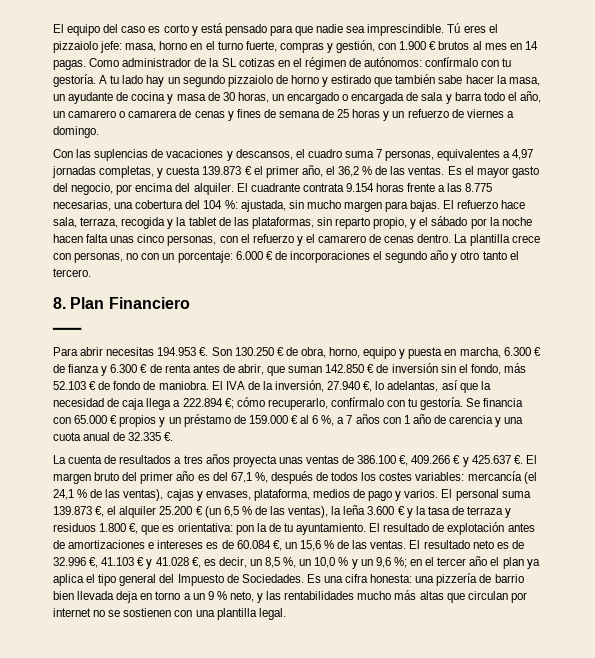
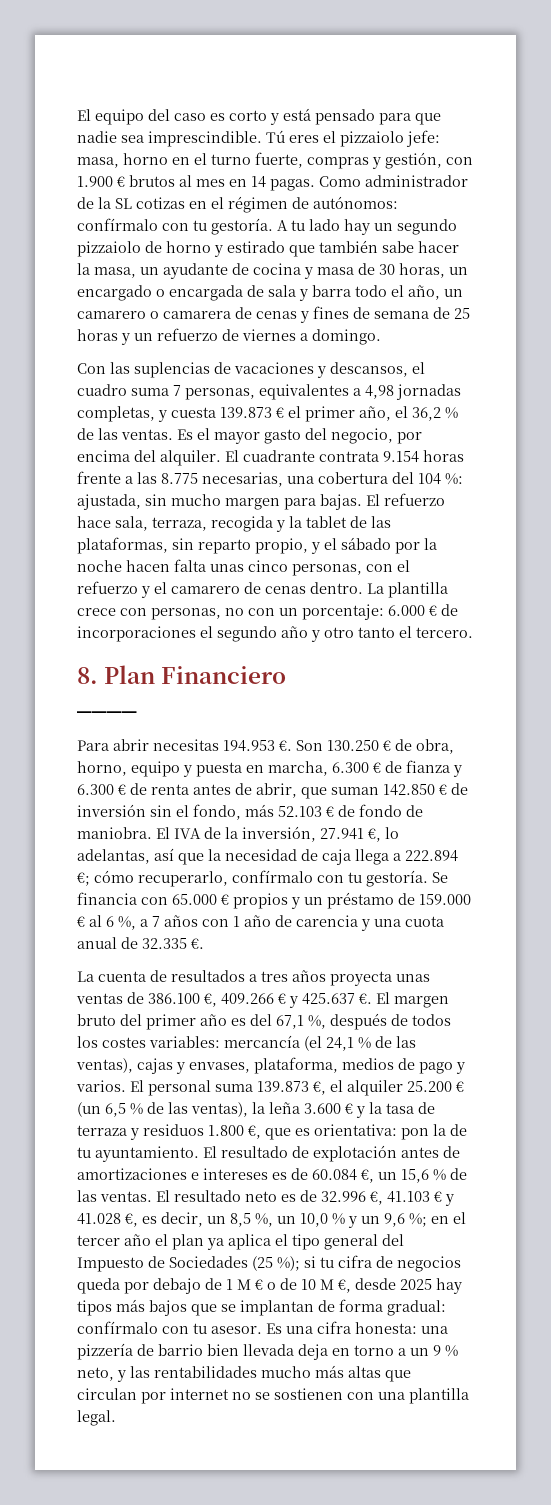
- Con las suplencias de vacaciones y descansos, el cuadro suma 7 personas, equivalentes a 4,97 jornadas completas, y cuesta 139.873 € el primer año, el 36,2 % de las ventas.
+ Con las suplencias de vacaciones y descansos, el cuadro suma 7 personas, equivalentes a 4,98 jornadas completas, y cuesta 139.873 € el primer año, el 36,2 % de las ventas.
- El IVA de la inversión, 27.940 €, lo adelantas, así que la necesidad de caja llega a 222.894 €; cómo recuperarlo, confírmalo con tu gestoría.
+ El IVA de la inversión, 27.941 €, lo adelantas, así que la necesidad de caja llega a 222.894 €; cómo recuperarlo, confírmalo con tu gestoría.
- El resultado neto es de 32.996 €, 41.103 € y 41.028 €, es decir, un 8,5 %, un 10,0 % y un 9,6 %; en el tercer año el plan ya aplica el tipo general del Impuesto de Sociedades.
+ El resultado neto es de 32.996 €, 41.103 € y 41.028 €, es decir, un 8,5 %, un 10,0 % y un 9,6 %; en el tercer año el plan ya aplica el tipo general del Impuesto de Sociedades (25 %); si tu cifra de negocios queda por debajo de 1 M € o de 10 M €, desde 2025 hay tipos más bajos que se implantan de forma gradual: confírmalo con tu asesor.

